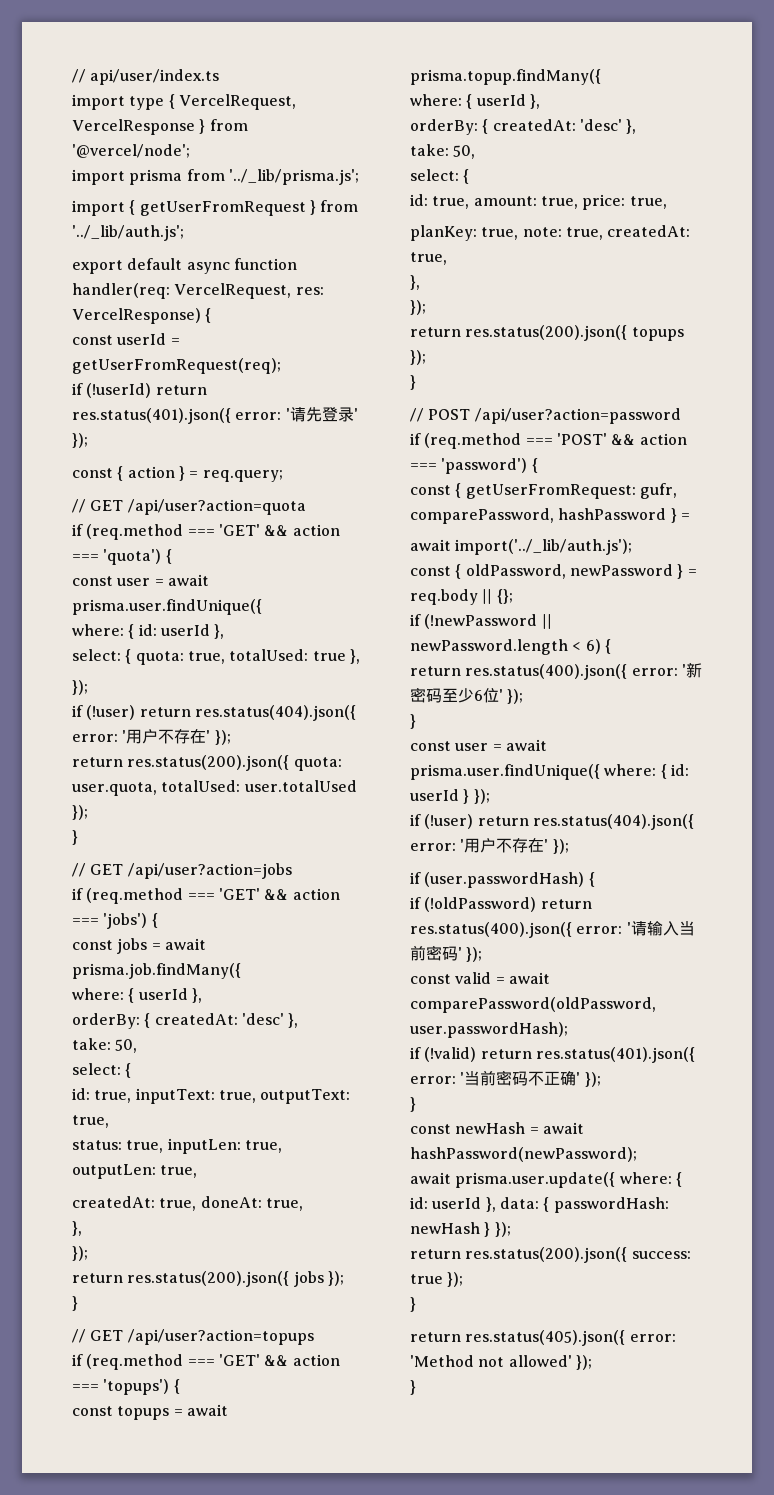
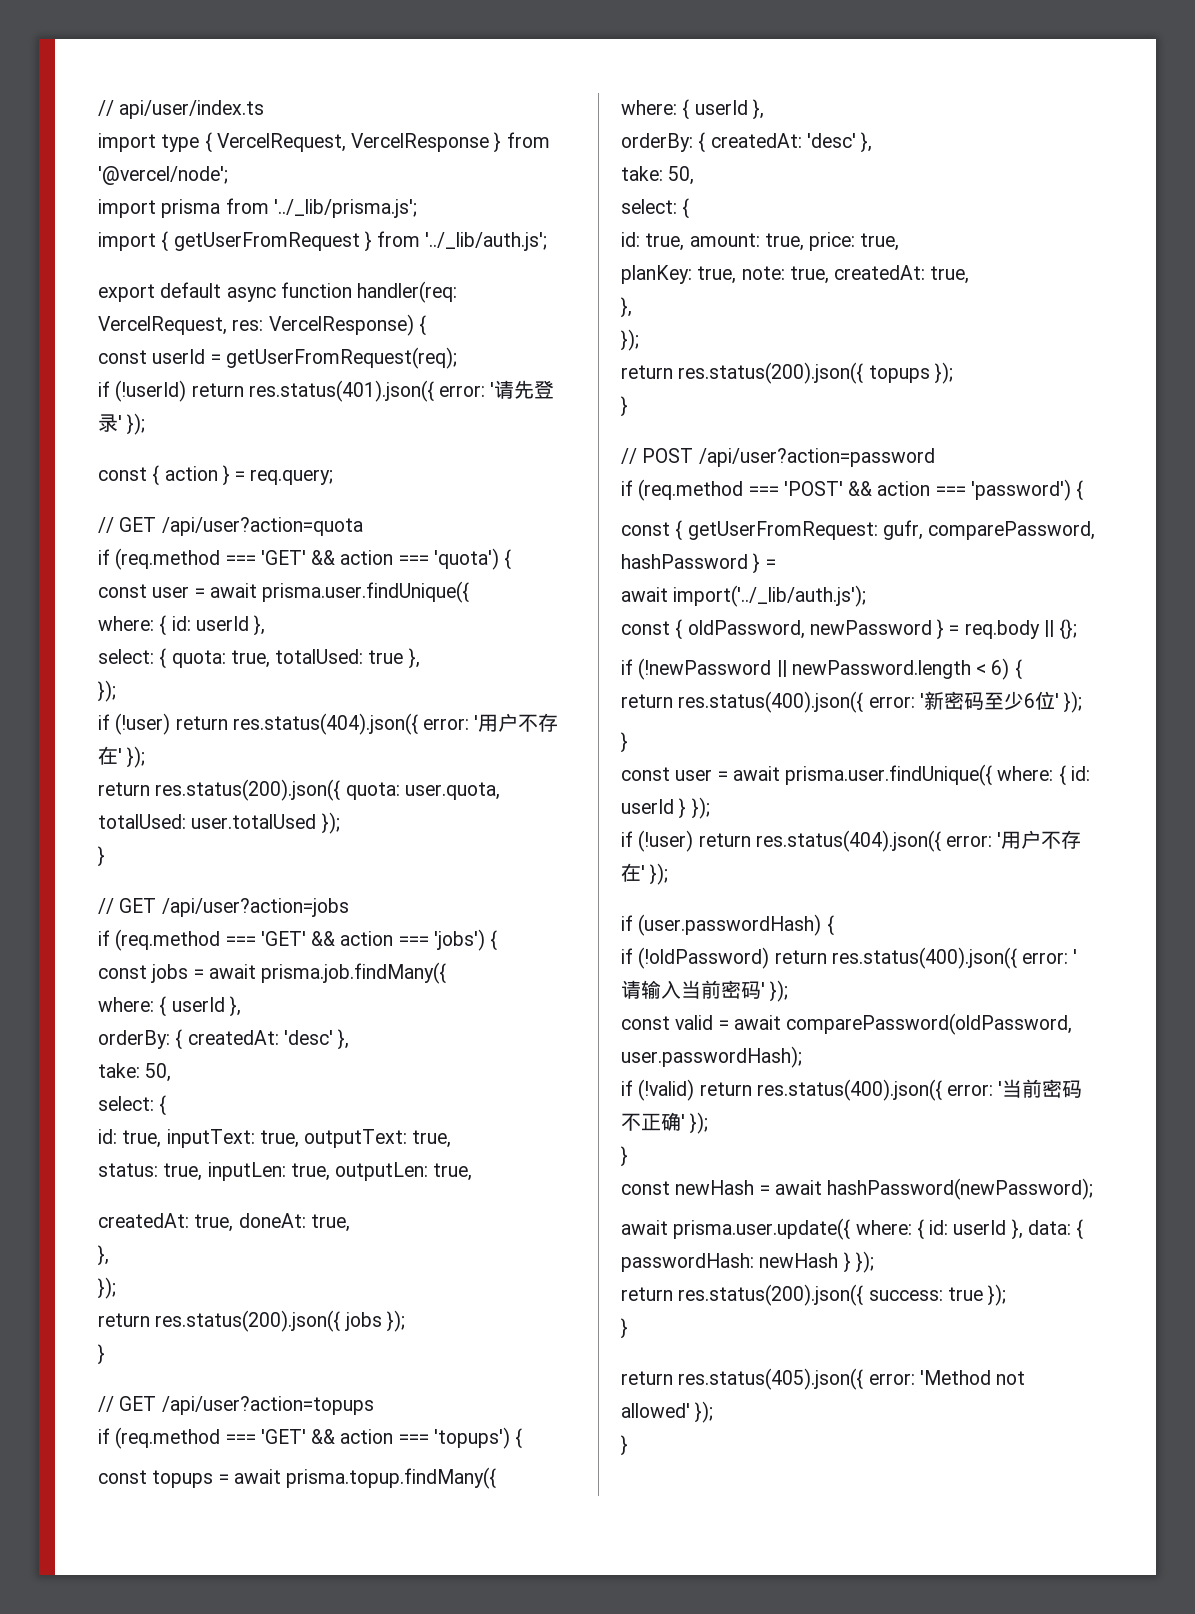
- if (!valid) return res.status(401).json({ error: '当前密码不正确' });
+ if (!valid) return res.status(400).json({ error: '当前密码不正确' });

